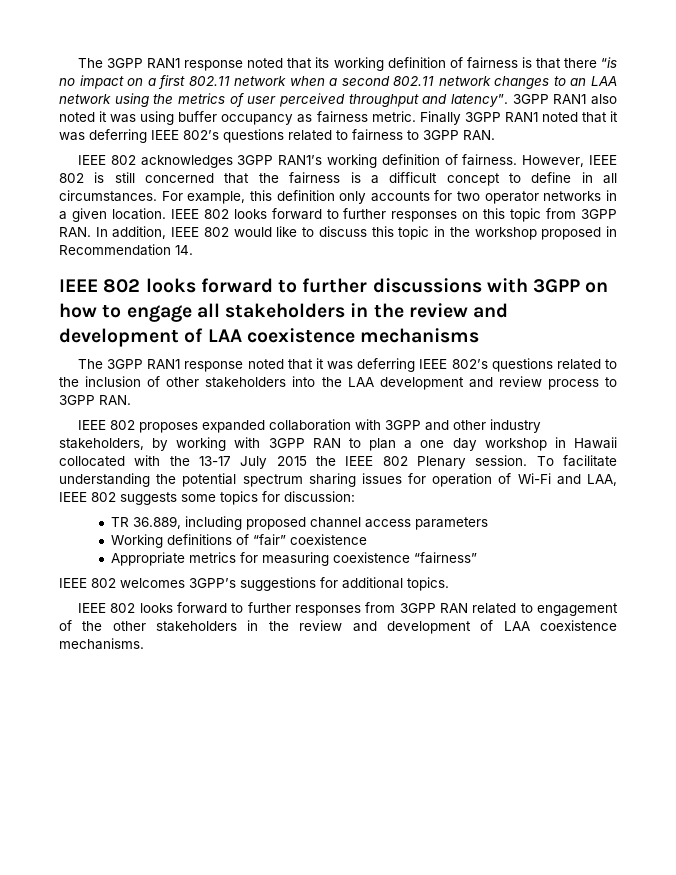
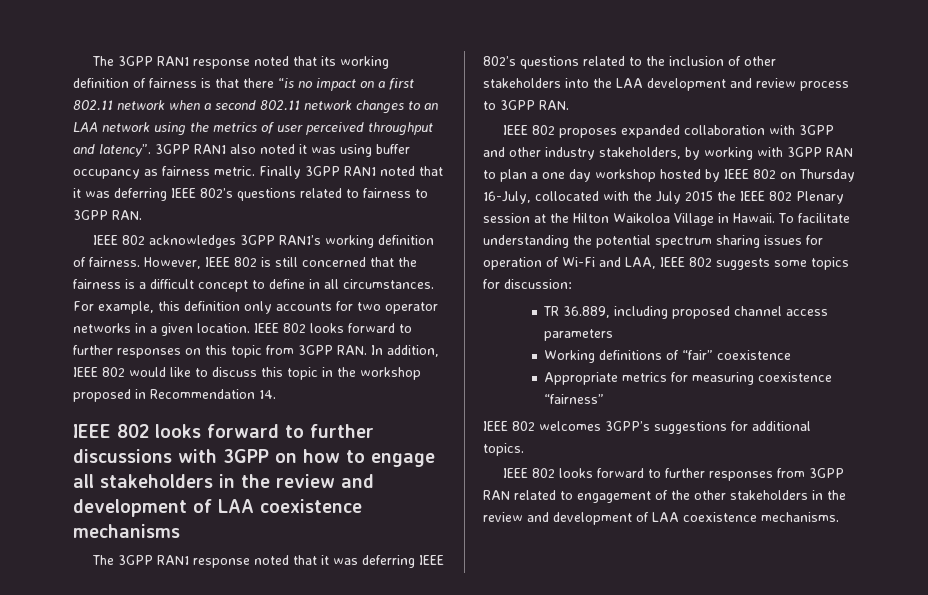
- IEEE 802 proposes expanded collaboration with 3GPP and other industry stakeholders, by working with 3GPP RAN to plan a one day workshop in Hawaii collocated with the 13-17 July 2015 the IEEE 802 Plenary session.
+ IEEE 802 proposes expanded collaboration with 3GPP and other industry stakeholders, by working with 3GPP RAN to plan a one day workshop hosted by IEEE 802 on Thursday 16-July, collocated with the July 2015 the IEEE 802 Plenary session at the Hilton Waikoloa Village in Hawaii.

